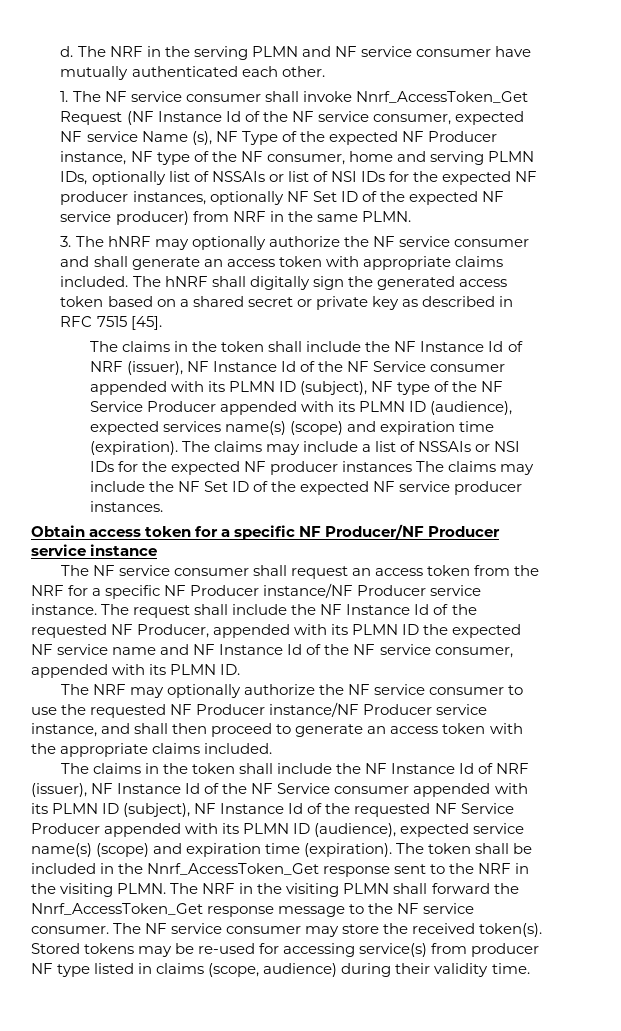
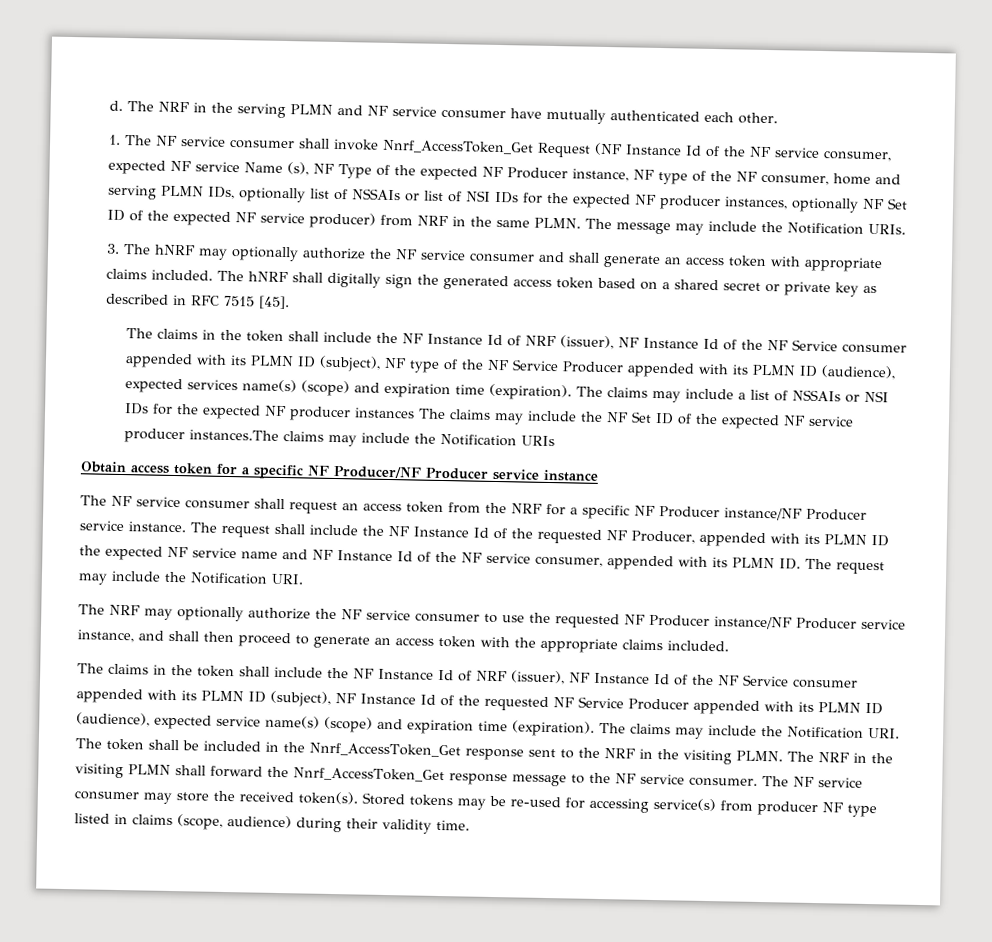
+ The message may include the Notification URIs.
- The claims may include a list of NSSAIs or NSI IDs for the expected NF producer instances The claims may include the NF Set ID of the expected NF service producer instances.
+ The claims may include a list of NSSAIs or NSI IDs for the expected NF producer instances The claims may include the NF Set ID of the expected NF service producer instances.The claims may include the Notification URIs
- The request shall include the NF Instance Id of the requested NF Producer, appended with its PLMN ID the expected NF service name and NF Instance Id of the NF service consumer, appended with its PLMN ID.
+ The request shall include the NF Instance Id of the requested NF Producer, appended with its PLMN ID the expected NF service name and NF Instance Id of the NF service consumer, appended with its PLMN ID. The request may include the Notification URI.
- The token shall be included in the Nnrf_AccessToken_Get response sent to the NRF in the visiting PLMN.
+ The claims may include the Notification URI. The token shall be included in the Nnrf_AccessToken_Get response sent to the NRF in the visiting PLMN.

